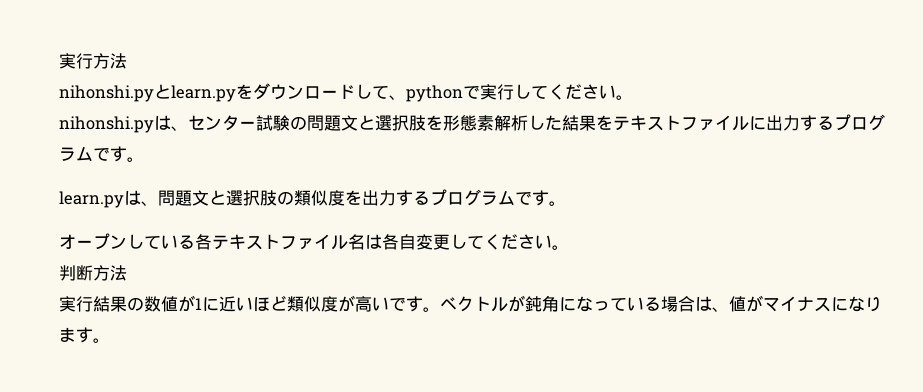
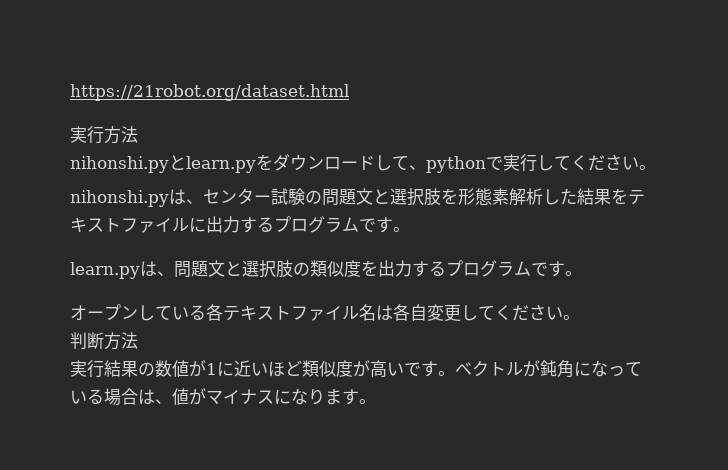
+ https://21robot.org/dataset.html

